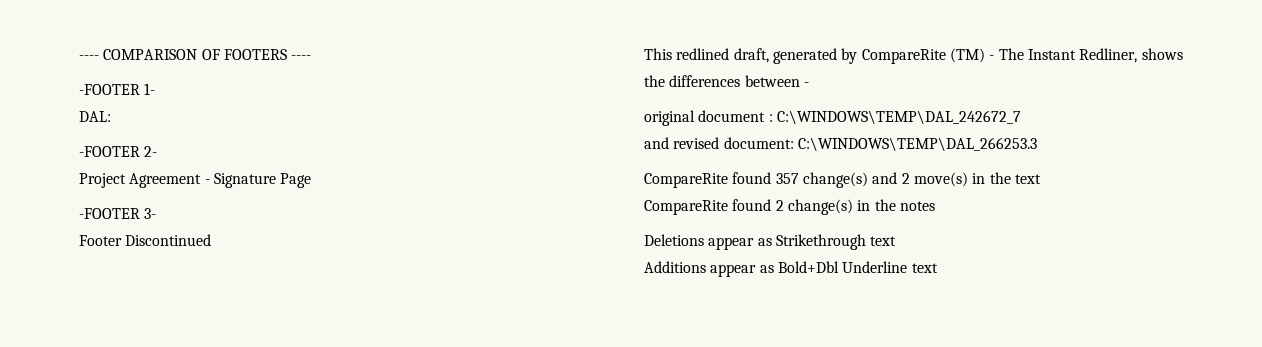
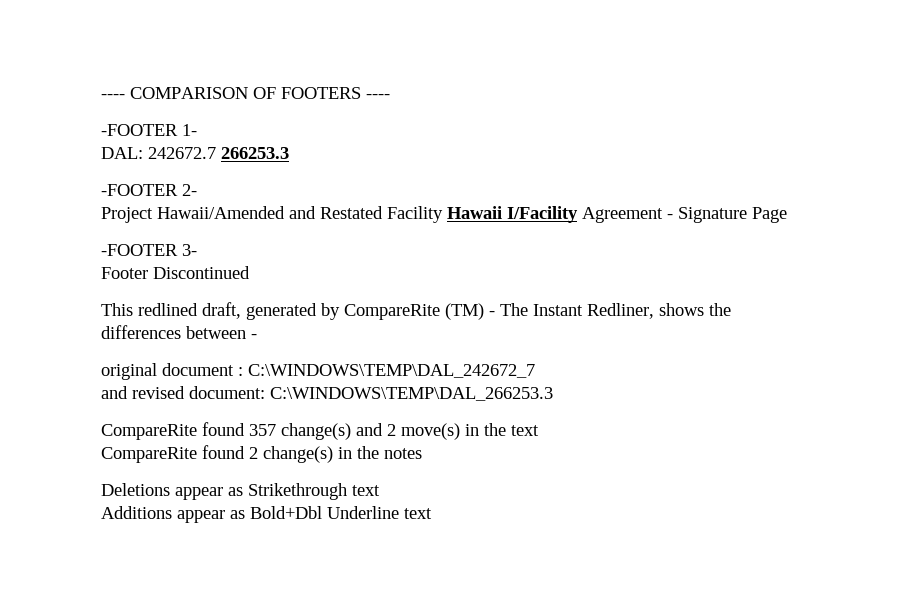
- DAL:
+ DAL: 242672.7 266253.3
- Project Agreement - Signature Page
+ Project Hawaii/Amended and Restated Facility Hawaii I/Facility Agreement - Signature Page

